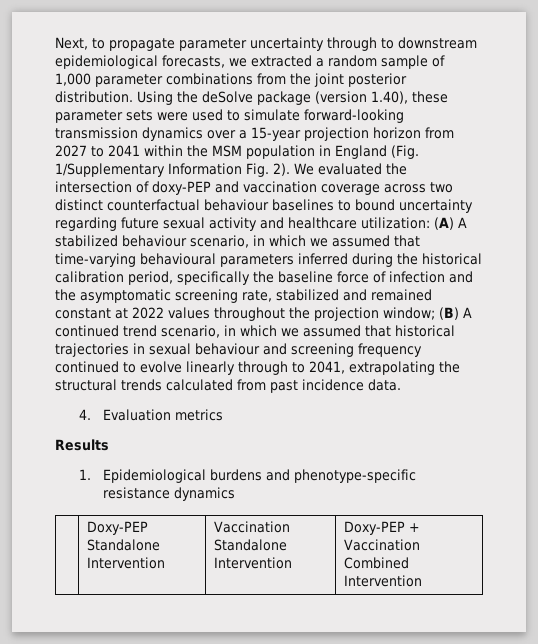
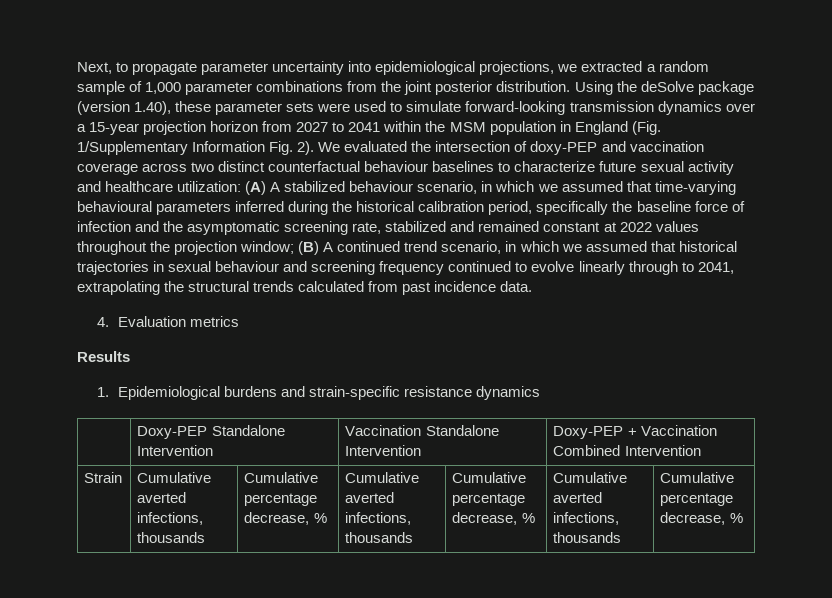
- Next, to propagate parameter uncertainty through to downstream epidemiological forecasts, we extracted a random sample of 1,000 parameter combinations from the joint posterior distribution.
+ Next, to propagate parameter uncertainty into epidemiological projections, we extracted a random sample of 1,000 parameter combinations from the joint posterior distribution.
- We evaluated the intersection of doxy-PEP and vaccination coverage across two distinct counterfactual behaviour baselines to bound uncertainty regarding future sexual activity and healthcare utilization:
+ We evaluated the intersection of doxy-PEP and vaccination coverage across two distinct counterfactual behaviour baselines to characterize future sexual activity and healthcare utilization:
- 1. Epidemiological burdens and phenotype-specific resistance dynamics
+ 1. Epidemiological burdens and strain-specific resistance dynamics
+ Strain | Cumulative averted infections, thousands | Cumulative percentage decrease, % | Cumulative averted infections, thousands | Cumulative percentage decrease, % | Cumulative averted infections, thousands | Cumulative percentage decrease, %

